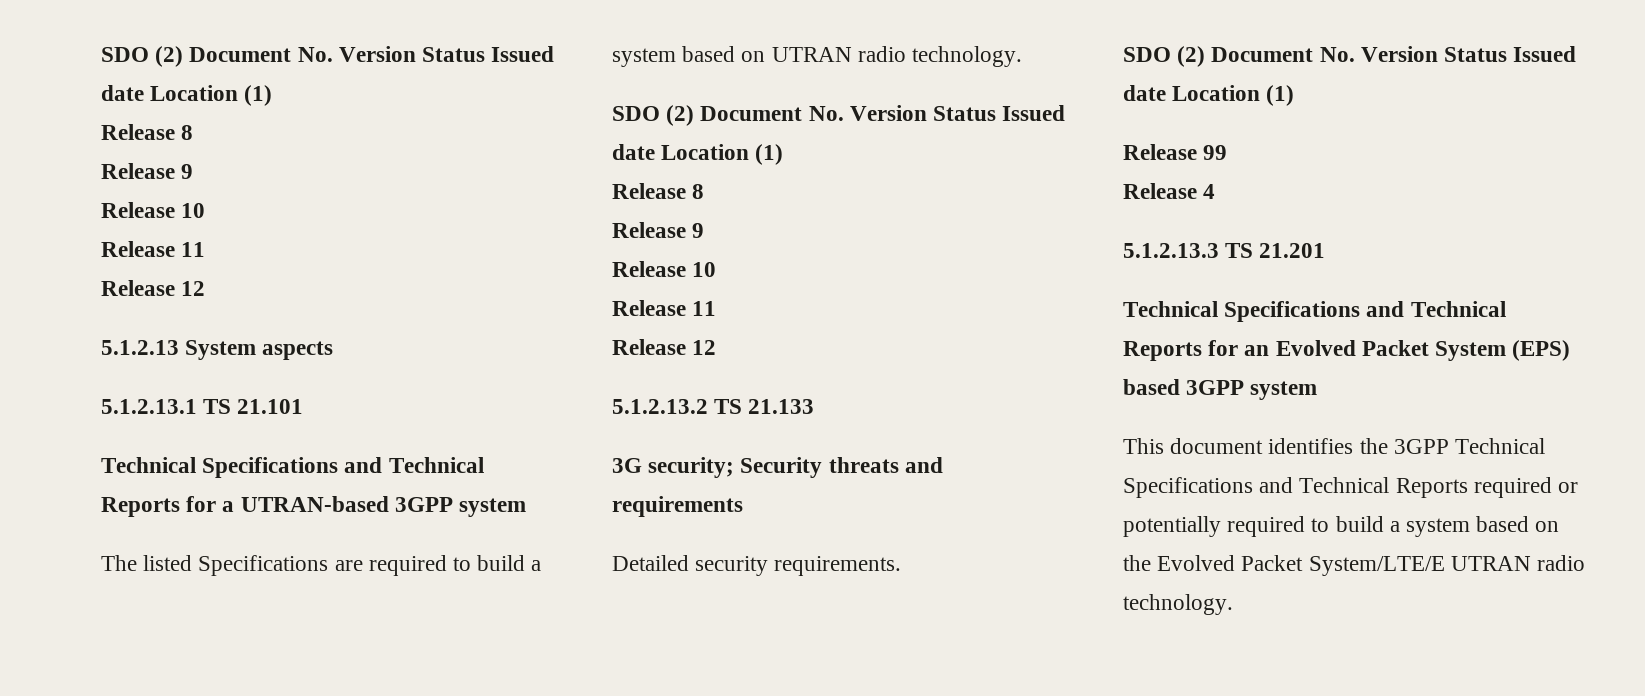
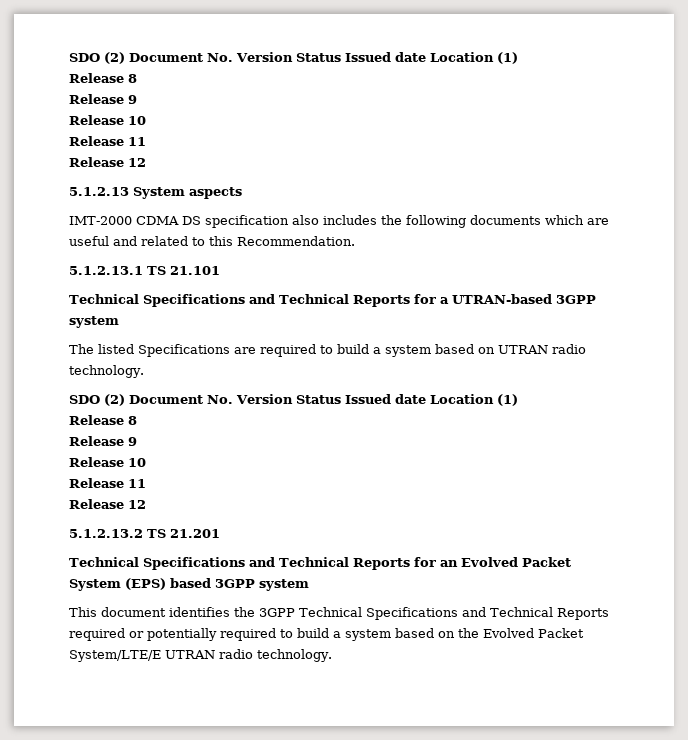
+ IMT-2000 CDMA DS specification also includes the following documents which are useful and related to this Recommendation.
- 5.1.2.13.2 TS 21.133
- 3G security; Security threats and requirements
- Detailed security requirements.
- SDO (2) Document No. Version Status Issued date Location (1)
- Release 99
- Release 4
- 5.1.2.13.3 TS 21.201
+ 5.1.2.13.2 TS 21.201

